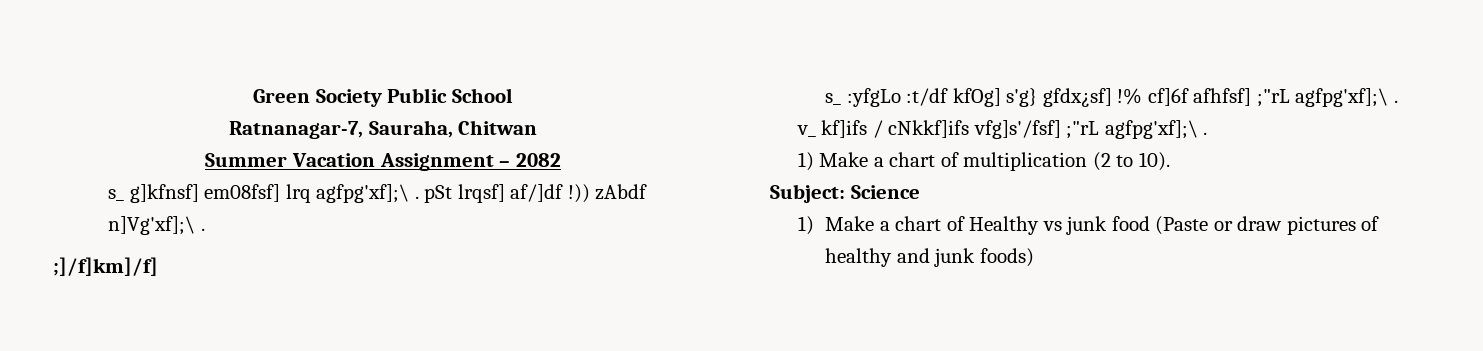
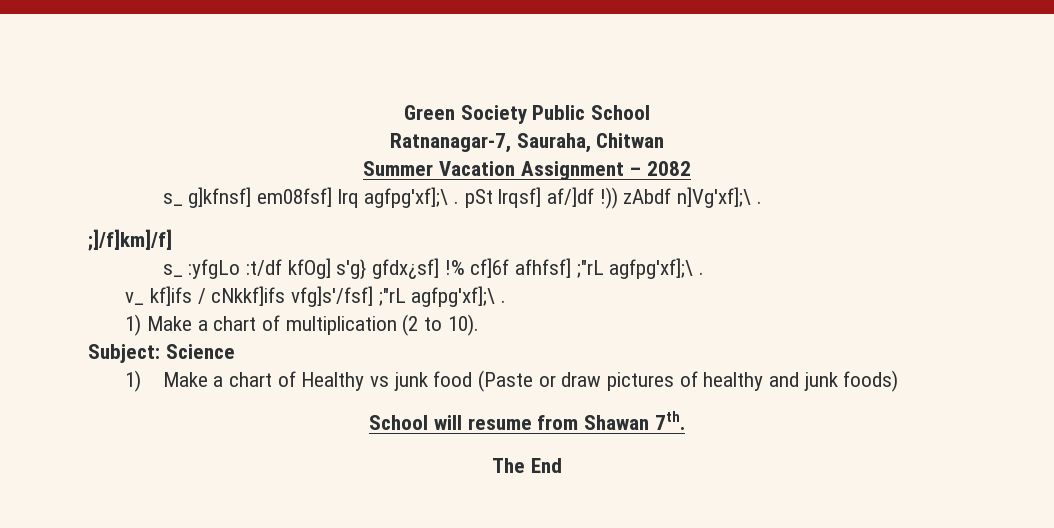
+ School will resume from Shawan 7th.
+ The End

